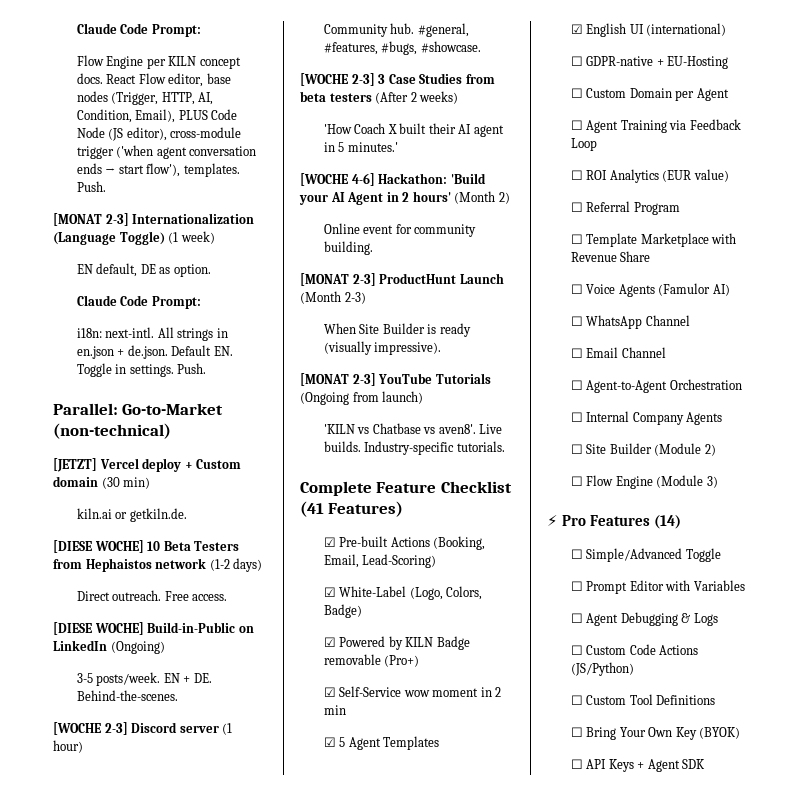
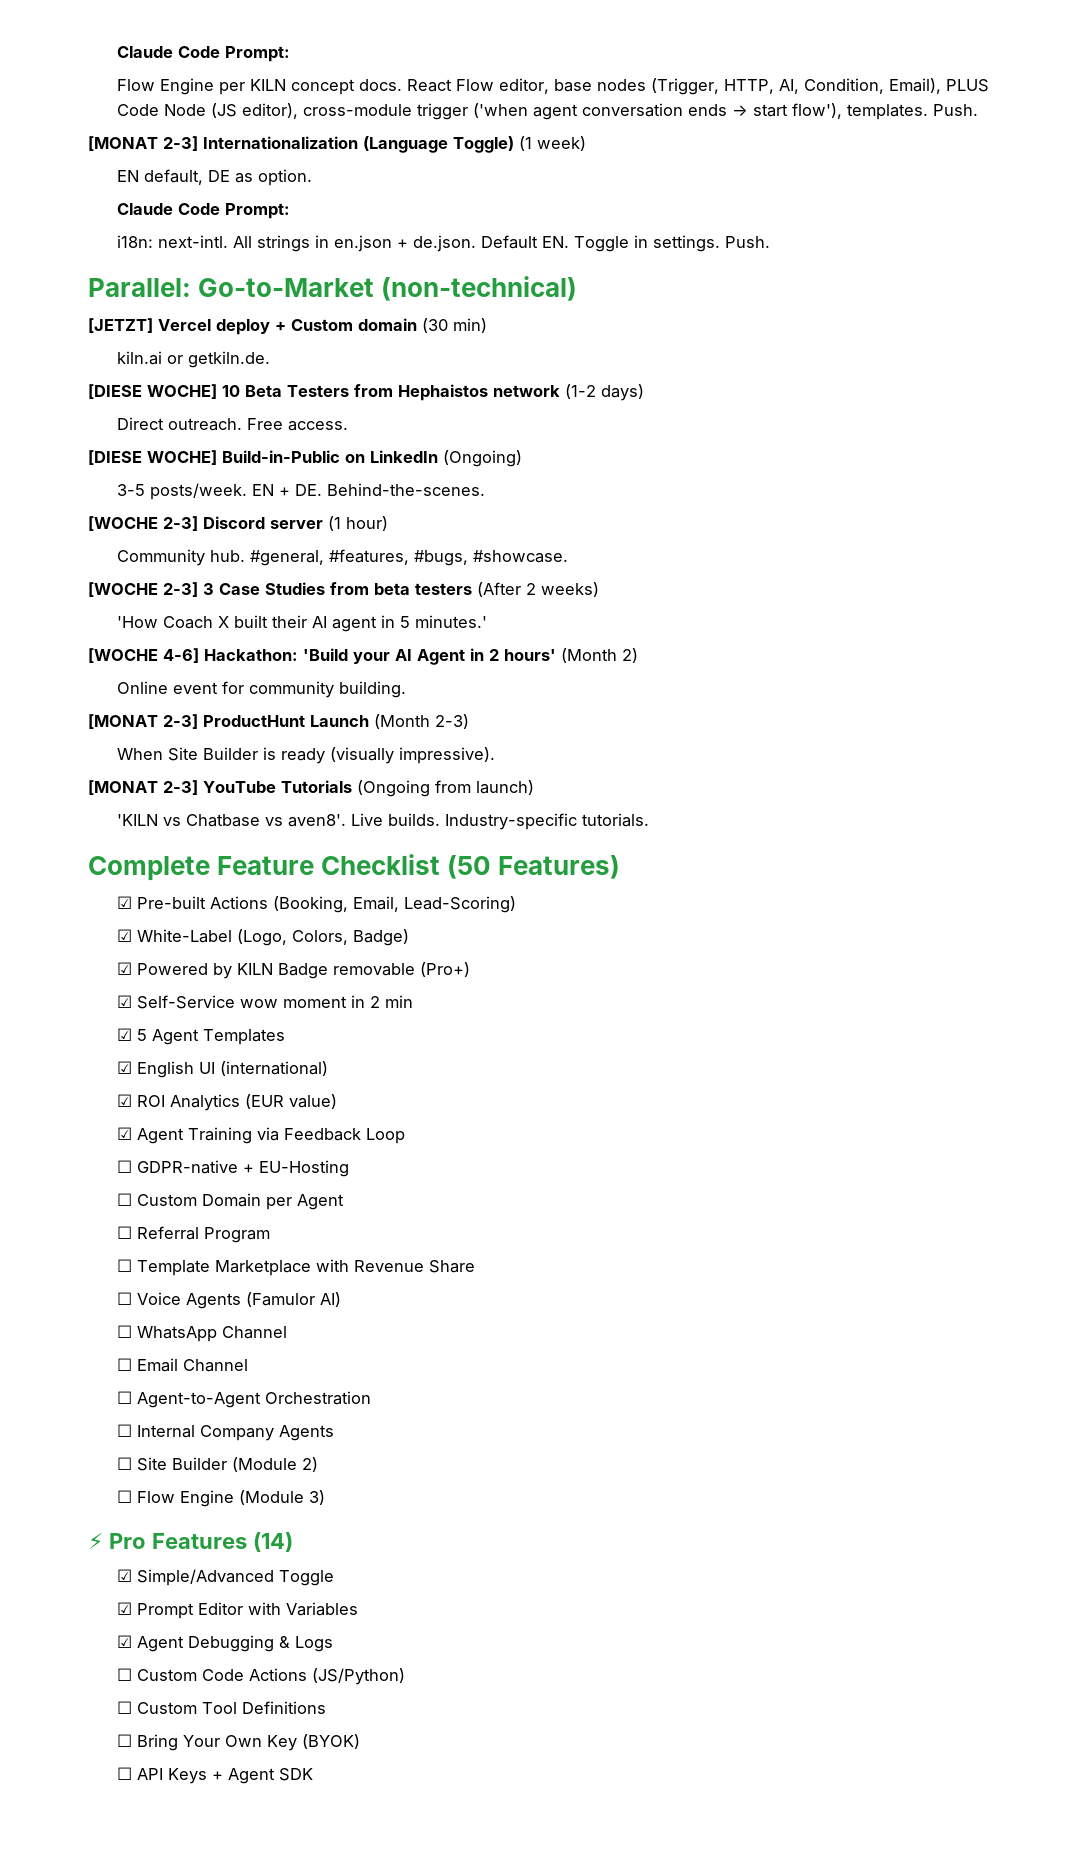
- Complete Feature Checklist (41 Features)
+ Complete Feature Checklist (50 Features)
+ ☑ ROI Analytics (EUR value)
+ ☑ Agent Training via Feedback Loop
- ☐ Agent Training via Feedback Loop
- ☐ ROI Analytics (EUR value)
- ☐ Simple/Advanced Toggle
+ ☑ Simple/Advanced Toggle
- ☐ Prompt Editor with Variables
+ ☑ Prompt Editor with Variables
- ☐ Agent Debugging & Logs
+ ☑ Agent Debugging & Logs

